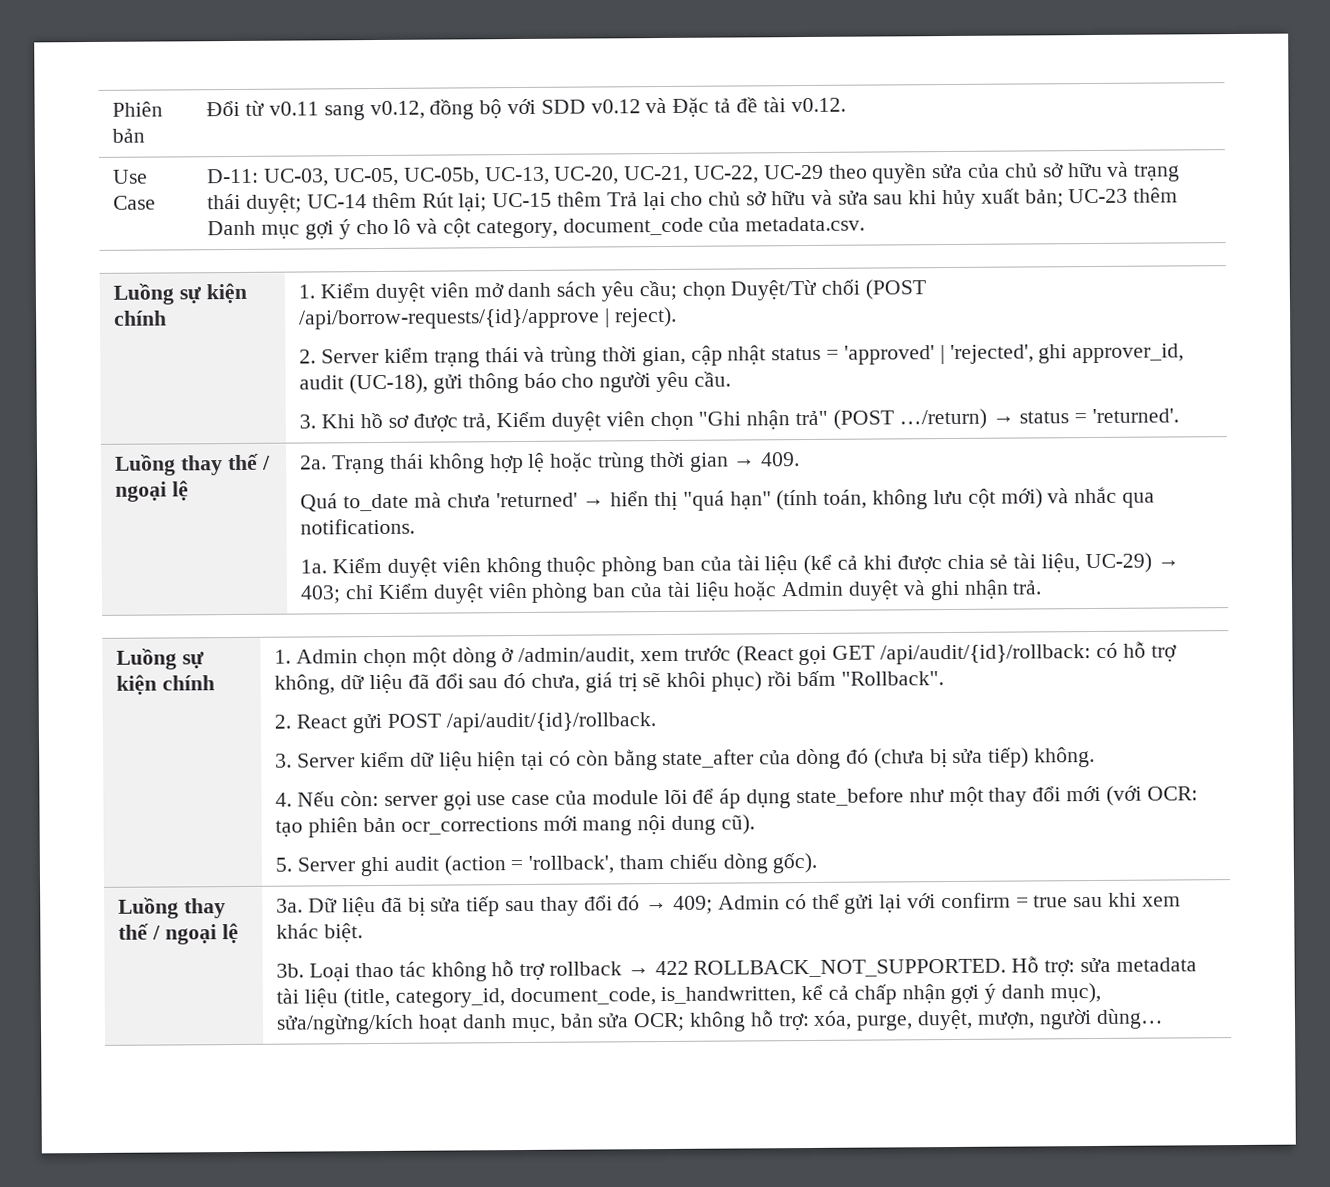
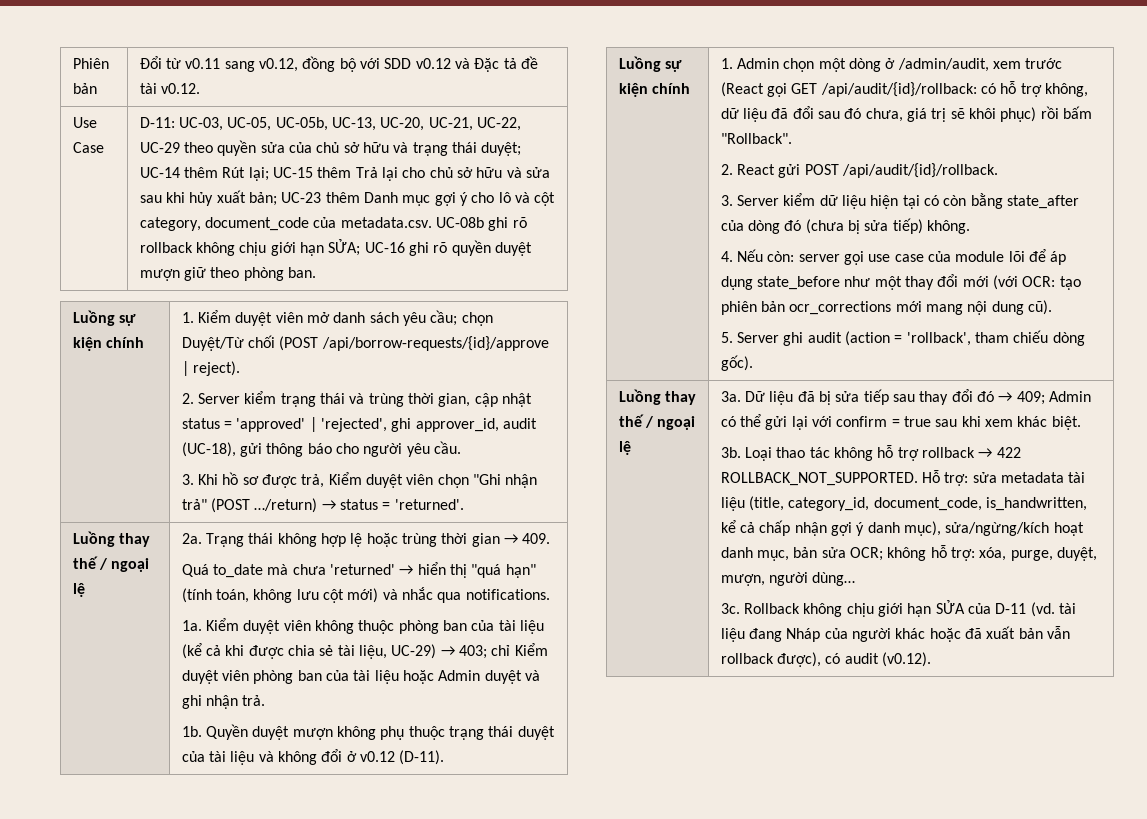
- D-11: UC-03, UC-05, UC-05b, UC-13, UC-20, UC-21, UC-22, UC-29 theo quyền sửa của chủ sở hữu và trạng thái duyệt; UC-14 thêm Rút lại; UC-15 thêm Trả lại cho chủ sở hữu và sửa sau khi hủy xuất bản; UC-23 thêm Danh mục gợi ý cho lô và cột category, document_code của metadata.csv.
+ D-11: UC-03, UC-05, UC-05b, UC-13, UC-20, UC-21, UC-22, UC-29 theo quyền sửa của chủ sở hữu và trạng thái duyệt; UC-14 thêm Rút lại; UC-15 thêm Trả lại cho chủ sở hữu và sửa sau khi hủy xuất bản; UC-23 thêm Danh mục gợi ý cho lô và cột category, document_code của metadata.csv. UC-08b ghi rõ rollback không chịu giới hạn SỬA; UC-16 ghi rõ quyền duyệt mượn giữ theo phòng ban.
+ 1b. Quyền duyệt mượn không phụ thuộc trạng thái duyệt của tài liệu và không đổi ở v0.12 (D-11).
+ 3c. Rollback không chịu giới hạn SỬA của D-11 (vd. tài liệu đang Nháp của người khác hoặc đã xuất bản vẫn rollback được), có audit (v0.12).

